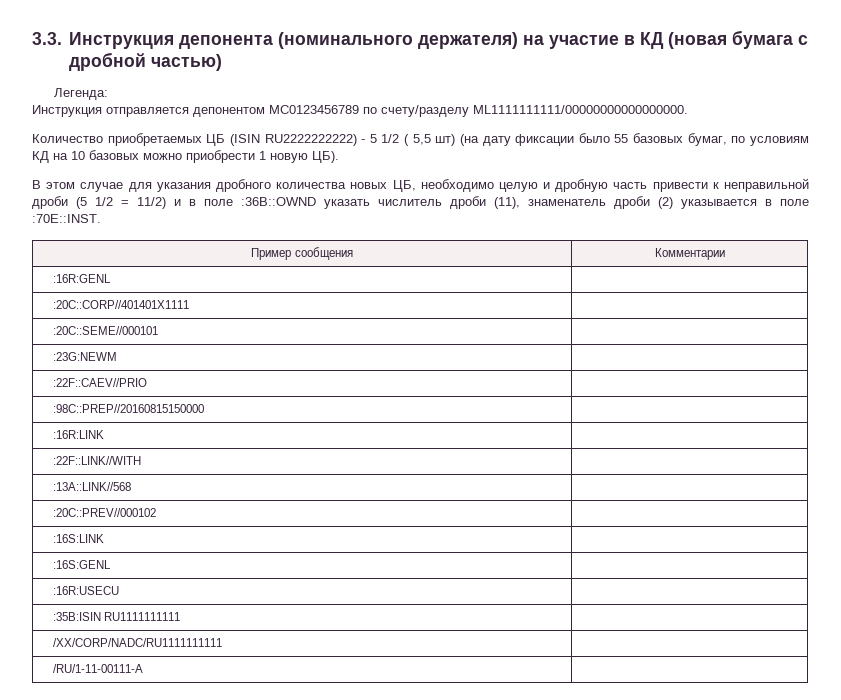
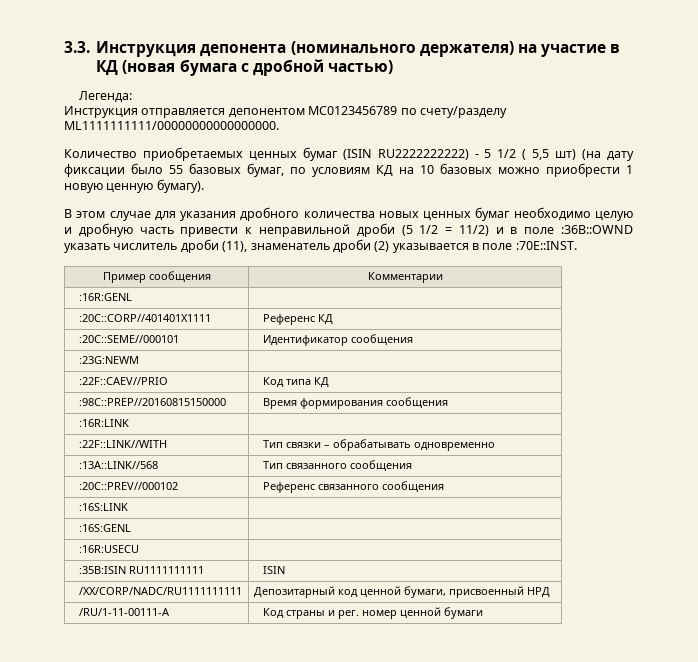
- Количество приобретаемых ЦБ (ISIN RU2222222222) - 5 1/2 ( 5,5 шт) (на дату фиксации было 55 базовых бумаг, по условиям КД на 10 базовых можно приобрести 1 новую ЦБ).
+ Количество приобретаемых ценных бумаг (ISIN RU2222222222) - 5 1/2 ( 5,5 шт) (на дату фиксации было 55 базовых бумаг, по условиям КД на 10 базовых можно приобрести 1 новую ценную бумагу).
- В этом случае для указания дробного количества новых ЦБ, необходимо целую и дробную часть привести к неправильной дроби (5 1/2 = 11/2) и в поле :36B::OWND указать числитель дроби (11), знаменатель дроби (2) указывается в поле :70E::INST.
+ В этом случае для указания дробного количества новых ценных бумаг необходимо целую и дробную часть привести к неправильной дроби (5 1/2 = 11/2) и в поле :36B::OWND указать числитель дроби (11), знаменатель дроби (2) указывается в поле :70E::INST.
- :20C::CORP//401401X1111 |
+ :20C::CORP//401401X1111 | Референс КД
- :20C::SEME//000101 |
+ :20C::SEME//000101 | Идентификатор сообщения
- :22F::CAEV//PRIO |
- :98C::PREP//20160815150000 |
+ :22F::CAEV//PRIO | Код типа КД
+ :98C::PREP//20160815150000 | Время формирования сообщения
  :16R:LINK |
- :22F::LINK//WITH |
- :13A::LINK//568 |
- :20C::PREV//000102 |
+ :22F::LINK//WITH | Тип связки – обрабатывать одновременно
+ :13A::LINK//568 | Тип связанного сообщения
+ :20C::PREV//000102 | Референс связанного сообщения
- :35B:ISIN RU1111111111 |
+ :35B:ISIN RU1111111111 | ISIN
- /XX/CORP/NADC/RU1111111111 |
- /RU/1-11-00111-A |
+ /XX/CORP/NADC/RU1111111111 | Депозитарный код ценной бумаги, присвоенный НРД
+ /RU/1-11-00111-A | Код страны и рег. номер ценной бумаги

